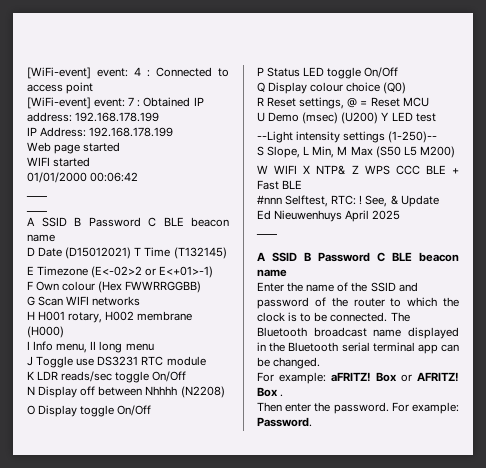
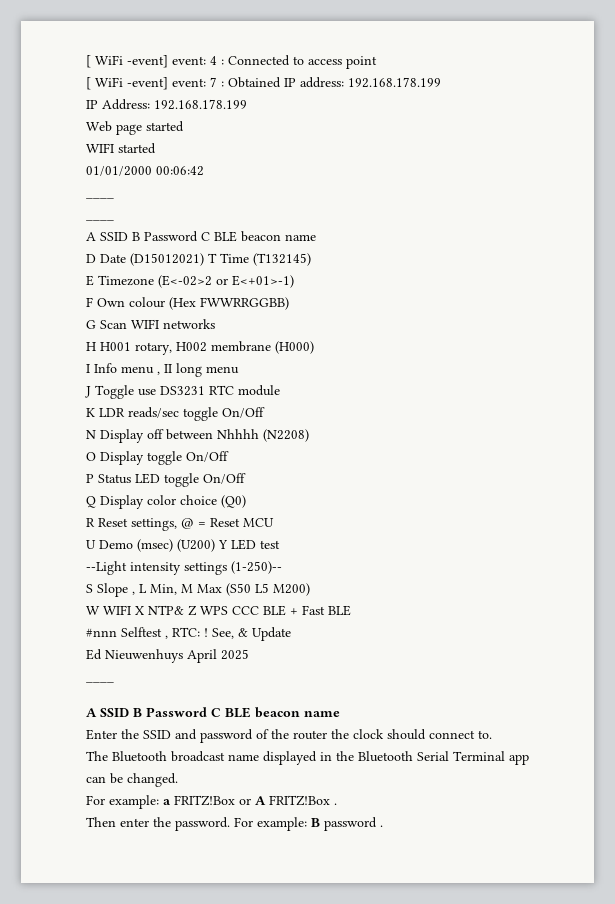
- [WiFi-event] event: 4 : Connected to access point
+ [ WiFi -event] event: 4 : Connected to access point
- [WiFi-event] event: 7 : Obtained IP address: 192.168.178.199
+ [ WiFi -event] event: 7 : Obtained IP address: 192.168.178.199
- I Info menu, II long menu
+ I Info menu , II long menu
- Q Display colour choice (Q0)
+ Q Display color choice (Q0)
- S Slope, L Min, M Max (S50 L5 M200)
+ S Slope , L Min, M Max (S50 L5 M200)
- #nnn Selftest, RTC: !
+ #nnn Selftest , RTC: !
- Enter the name of the SSID and password of the router to which the clock is to be connected. The Bluetooth broadcast name displayed in the Bluetooth serial terminal app can be changed.
+ Enter the SSID and password of the router the clock should connect to.
+ The Bluetooth broadcast name displayed in the Bluetooth Serial Terminal app can be changed.
- For example: aFRITZ! Box or AFRITZ! Box .
+ For example: a FRITZ!Box or A FRITZ!Box .
- For example: Password.
+ For example: B password .

